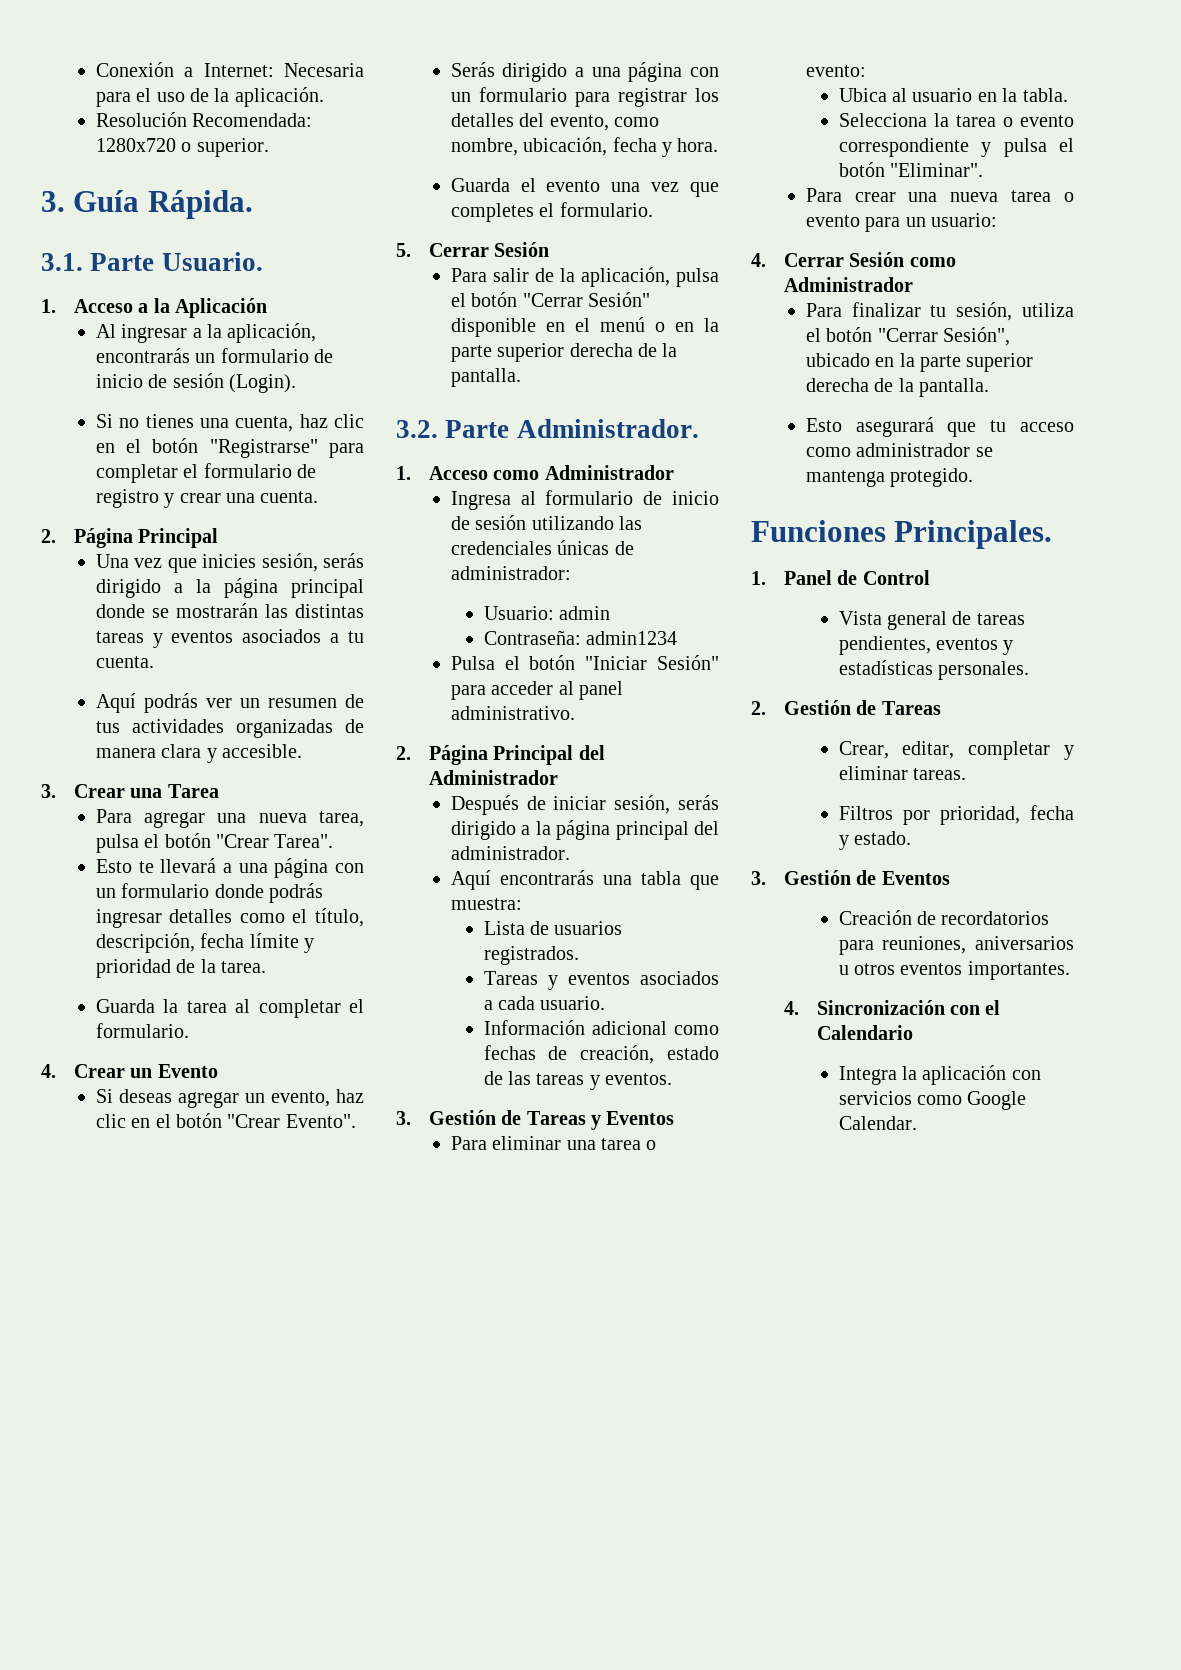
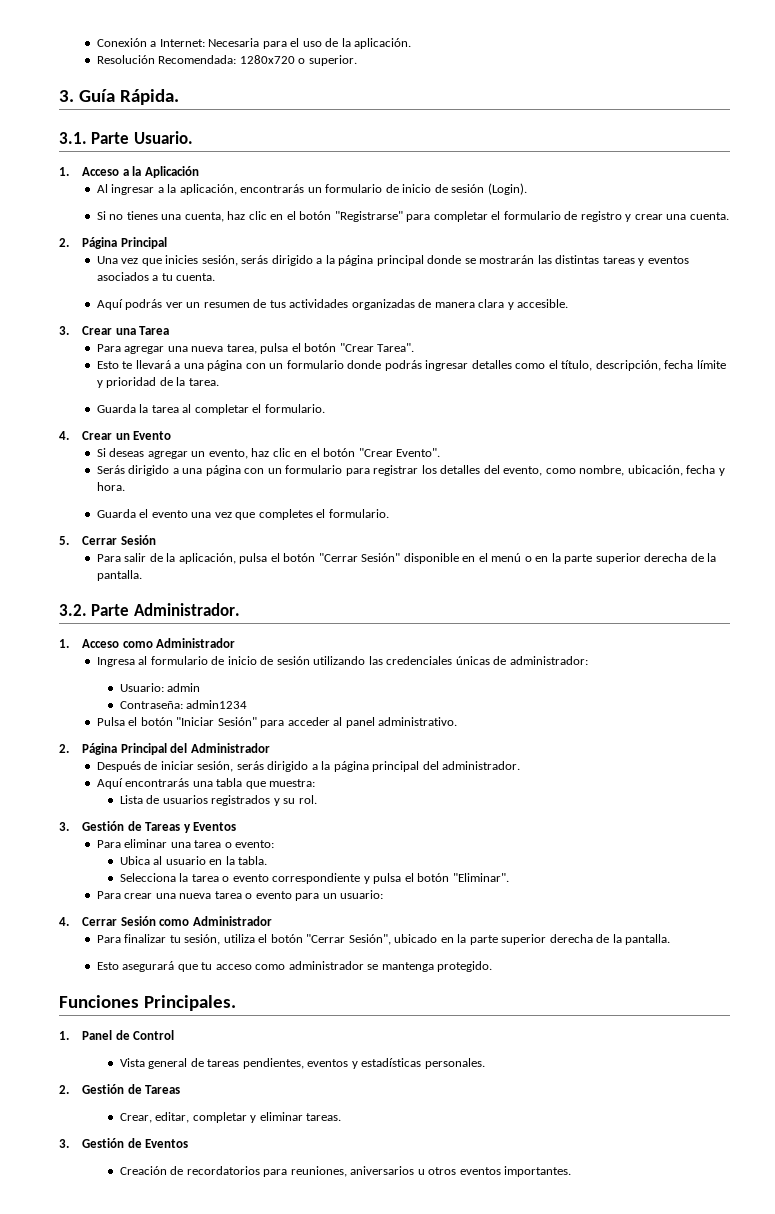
- Lista de usuarios registrados.
- Tareas y eventos asociados a cada usuario.
- Información adicional como fechas de creación, estado de las tareas y eventos.
+ Lista de usuarios registrados y su rol.
- Filtros por prioridad, fecha y estado.
- 4. Sincronización con el Calendario
- Integra la aplicación con servicios como Google Calendar.

